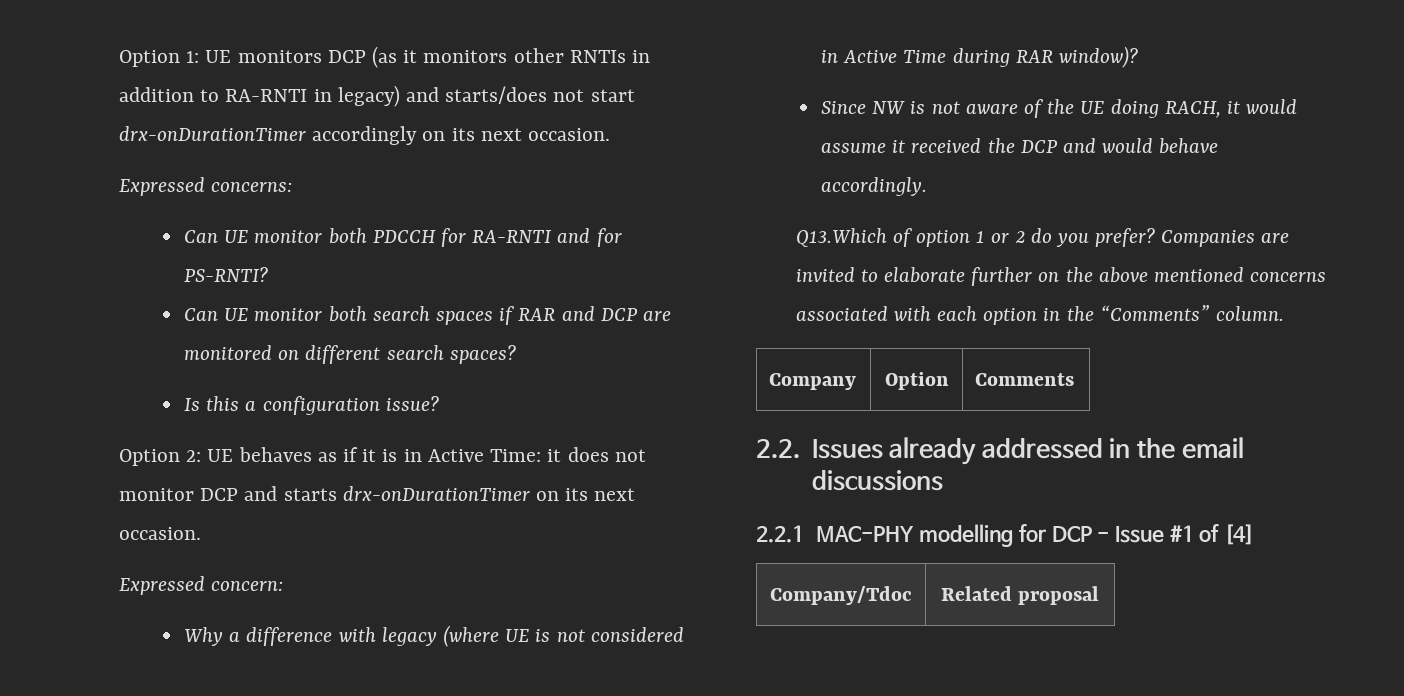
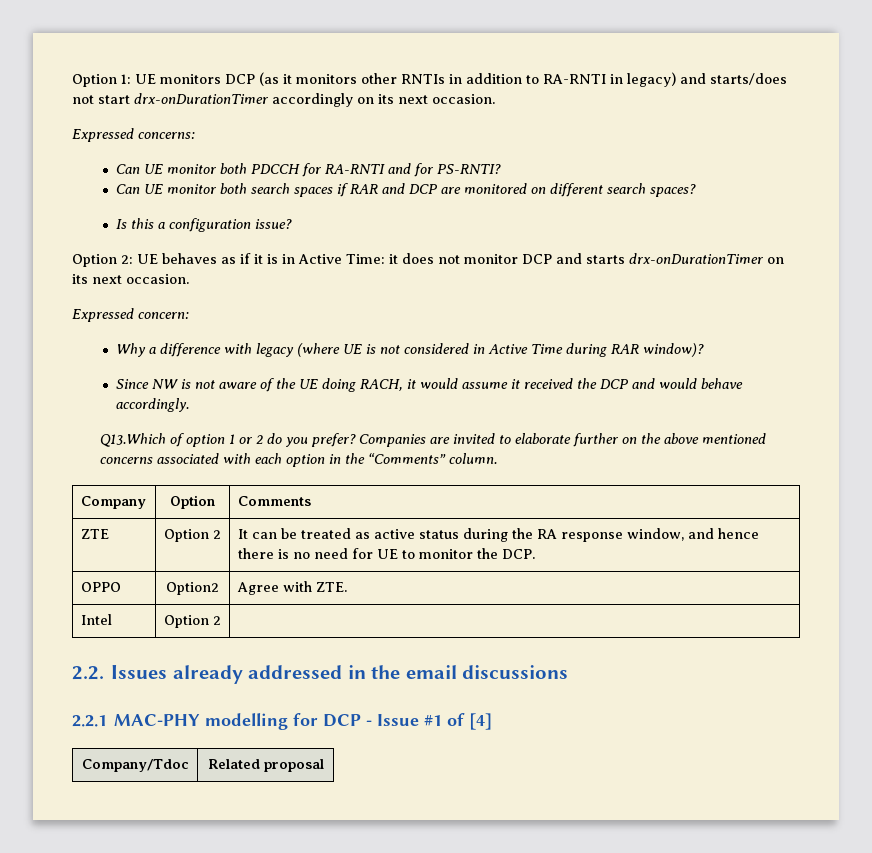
+ ZTE | Option 2 | It can be treated as active status during the RA response window, and hence there is no need for UE to monitor the DCP.
+ OPPO | Option2 | Agree with ZTE.
+ Intel | Option 2 |

